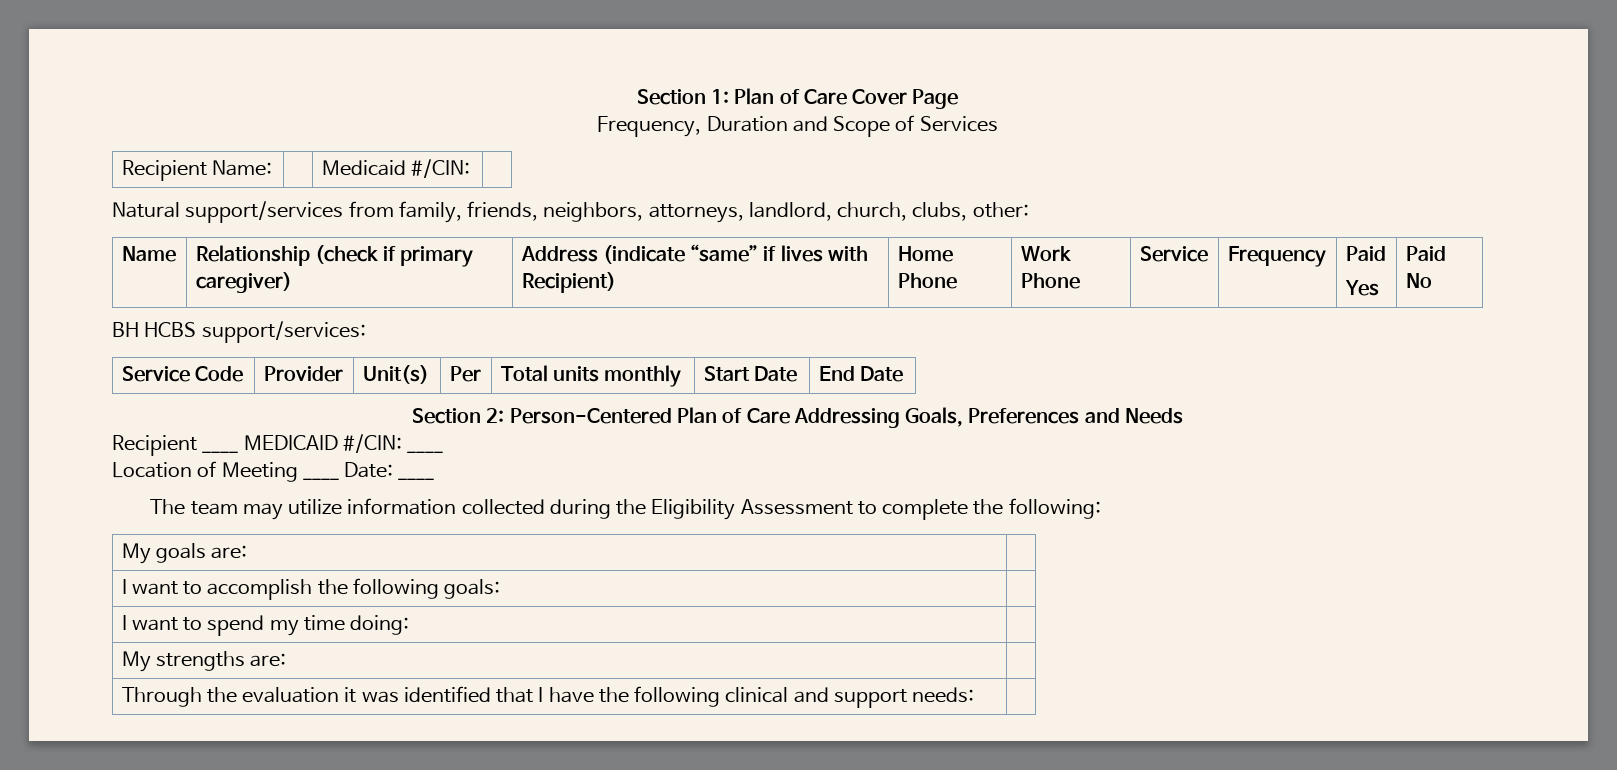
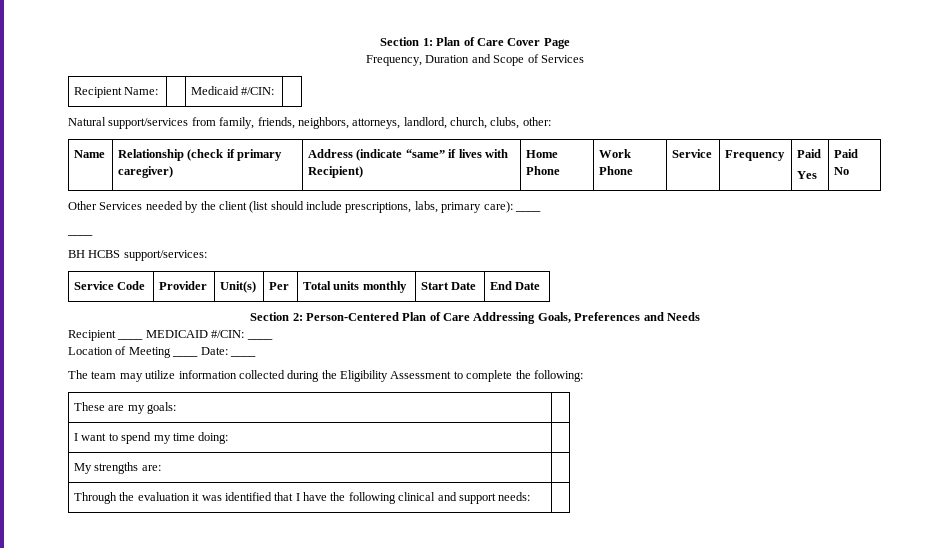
+ Other Services needed by the client (list should include prescriptions, labs, primary care): ____
+ ____
- My goals are: |
- I want to accomplish the following goals: |
+ These are my goals: |

